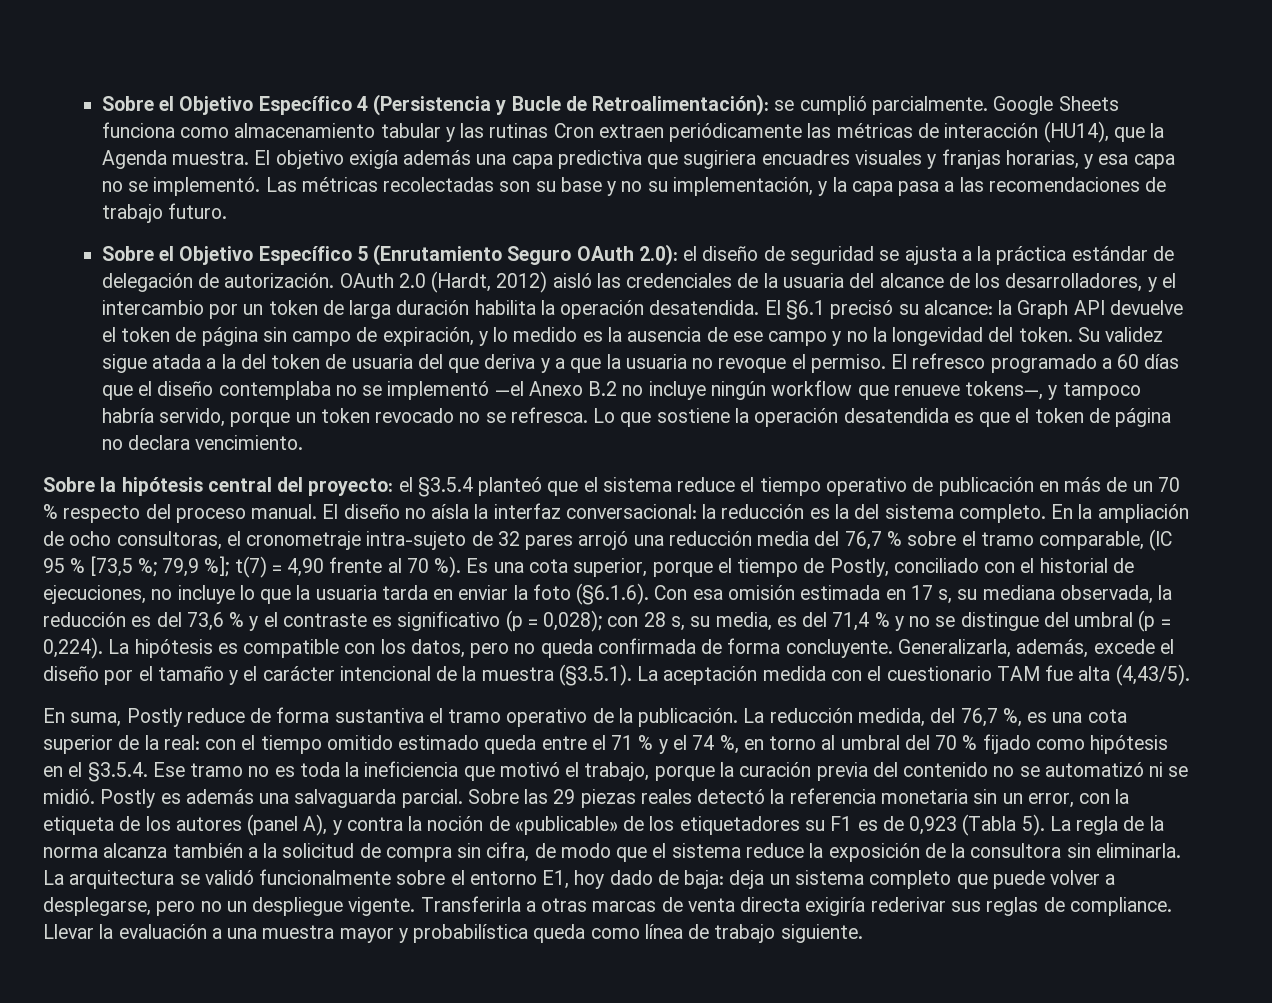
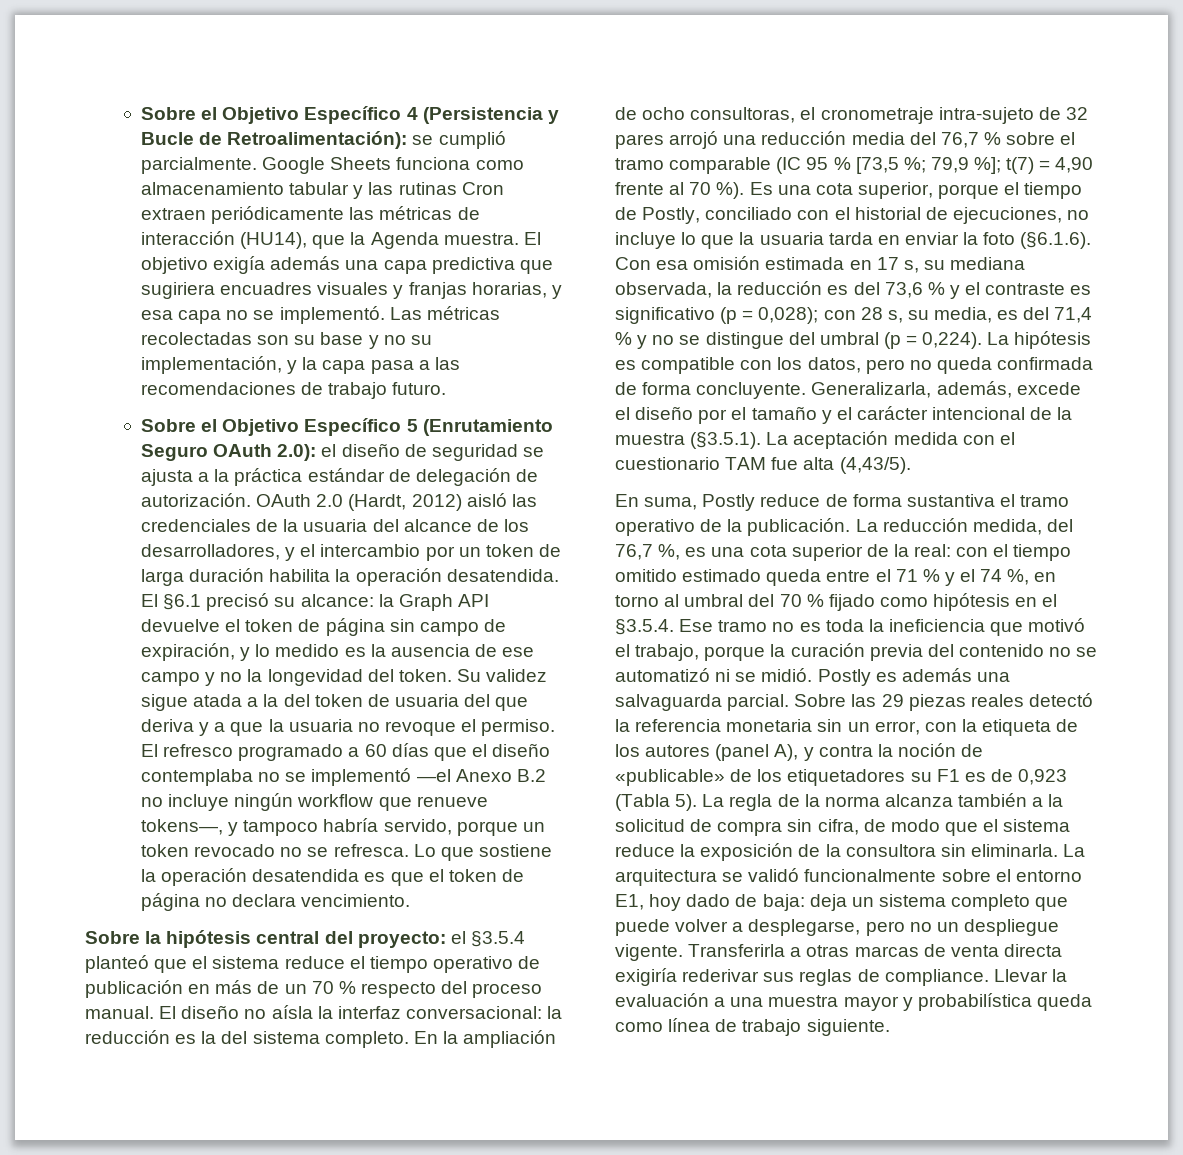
- En la ampliación de ocho consultoras, el cronometraje intra-sujeto de 32 pares arrojó una reducción media del 76,7 % sobre el tramo comparable, (IC 95 % [73,5 %; 79,9 %]; t(7) = 4,90 frente al 70 %).
+ En la ampliación de ocho consultoras, el cronometraje intra-sujeto de 32 pares arrojó una reducción media del 76,7 % sobre el tramo comparable (IC 95 % [73,5 %; 79,9 %]; t(7) = 4,90 frente al 70 %).

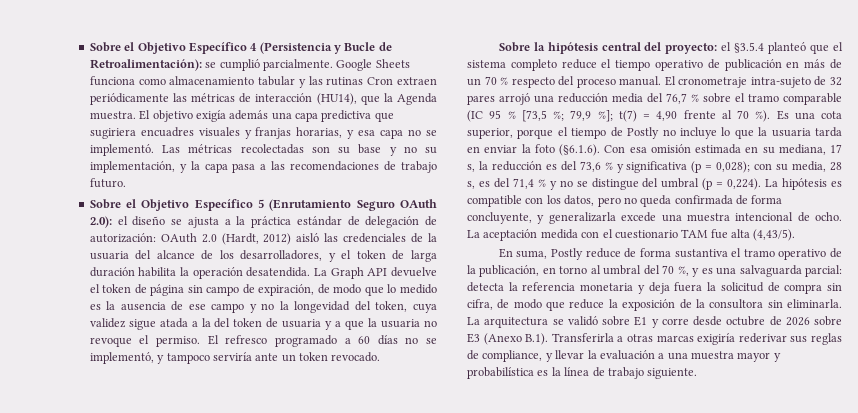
- Sobre el Objetivo Específico 5 (Enrutamiento Seguro OAuth 2.0): el diseño de seguridad se ajusta a la práctica estándar de delegación de autorización. OAuth 2.0 (Hardt, 2012) aisló las credenciales de la usuaria del alcance de los desarrolladores, y el intercambio por un token de larga duración habilita la operación desatendida.
+ Sobre el Objetivo Específico 5 (Enrutamiento Seguro OAuth 2.0): el diseño se ajusta a la práctica estándar de delegación de autorización: OAuth 2.0 (Hardt, 2012) aisló las credenciales de la usuaria del alcance de los desarrolladores, y el token de larga duración habilita la operación desatendida.
- El §6.1 precisó su alcance: la Graph API devuelve el token de página sin campo de expiración, y lo medido es la ausencia de ese campo y no la longevidad del token. Su validez sigue atada a la del token de usuaria del que deriva y a que la usuaria no revoque el permiso.
+ La Graph API devuelve el token de página sin campo de expiración, de modo que lo medido es la ausencia de ese campo y no la longevidad del token, cuya validez sigue atada a la del token de usuaria y a que la usuaria no revoque el permiso.
- El refresco programado a 60 días que el diseño contemplaba no se implementó —el Anexo B.2 no incluye ningún workflow que renueve tokens—, y tampoco habría servido, porque un token revocado no se refresca. Lo que sostiene la operación desatendida es que el token de página no declara vencimiento.
+ El refresco programado a 60 días no se implementó, y tampoco serviría ante un token revocado.
- Sobre la hipótesis central del proyecto: el §3.5.4 planteó que el sistema reduce el tiempo operativo de publicación en más de un 70 % respecto del proceso manual.
+ Sobre la hipótesis central del proyecto: el §3.5.4 planteó que el sistema completo reduce el tiempo operativo de publicación en más de un 70 % respecto del proceso manual.
- El diseño no aísla la interfaz conversacional: la reducción es la del sistema completo. En la ampliación de ocho consultoras, el cronometraje intra-sujeto de 32 pares arrojó una reducción media del 76,7 % sobre el tramo comparable (IC 95 % [73,5 %; 79,9 %]; t(7) = 4,90 frente al 70 %).
+ El cronometraje intra-sujeto de 32 pares arrojó una reducción media del 76,7 % sobre el tramo comparable (IC 95 % [73,5 %; 79,9 %]; t(7) = 4,90 frente al 70 %).
- Es una cota superior, porque el tiempo de Postly, conciliado con el historial de ejecuciones, no incluye lo que la usuaria tarda en enviar la foto (§6.1.6). Con esa omisión estimada en 17 s, su mediana observada, la reducción es del 73,6 % y el contraste es significativo (p = 0,028); con 28 s, su media, es del 71,4 % y no se distingue del umbral (p = 0,224).
+ Es una cota superior, porque el tiempo de Postly no incluye lo que la usuaria tarda en enviar la foto (§6.1.6). Con esa omisión estimada en su mediana, 17 s, la reducción es del 73,6 % y significativa (p = 0,028); con su media, 28 s, es del 71,4 % y no se distingue del umbral (p = 0,224).
- La hipótesis es compatible con los datos, pero no queda confirmada de forma concluyente. Generalizarla, además, excede el diseño por el tamaño y el carácter intencional de la muestra (§3.5.1). La aceptación medida con el cuestionario TAM fue alta (4,43/5).
+ La hipótesis es compatible con los datos, pero no queda confirmada de forma concluyente, y generalizarla excede una muestra intencional de ocho. La aceptación medida con el cuestionario TAM fue alta (4,43/5).
- En suma, Postly reduce de forma sustantiva el tramo operativo de la publicación. La reducción medida, del 76,7 %, es una cota superior de la real: con el tiempo omitido estimado queda entre el 71 % y el 74 %, en torno al umbral del 70 % fijado como hipótesis en el §3.5.4. Ese tramo no es toda la ineficiencia que motivó el trabajo, porque la curación previa del contenido no se automatizó ni se midió. Postly es además una salvaguarda parcial. Sobre las 29 piezas reales detectó la referencia monetaria sin un error, con la etiqueta de los autores (panel A), y contra la noción de «publicable» de los etiquetadores su F1 es de 0,923 (Tabla 5). La regla de la norma alcanza también a la solicitud de compra sin cifra, de modo que el sistema reduce la exposición de la consultora sin eliminarla.
+ En suma, Postly reduce de forma sustantiva el tramo operativo de la publicación, en torno al umbral del 70 %, y es una salvaguarda parcial: detecta la referencia monetaria y deja fuera la solicitud de compra sin cifra, de modo que reduce la exposición de la consultora sin eliminarla.
- La arquitectura se validó funcionalmente sobre el entorno E1, hoy dado de baja: deja un sistema completo que puede volver a desplegarse, pero no un despliegue vigente. Transferirla a otras marcas de venta directa exigiría rederivar sus reglas de compliance. Llevar la evaluación a una muestra mayor y probabilística queda como línea de trabajo siguiente.
+ La arquitectura se validó sobre E1 y corre desde octubre de 2026 sobre E3 (Anexo B.1). Transferirla a otras marcas exigiría rederivar sus reglas de compliance, y llevar la evaluación a una muestra mayor y probabilística es la línea de trabajo siguiente.

